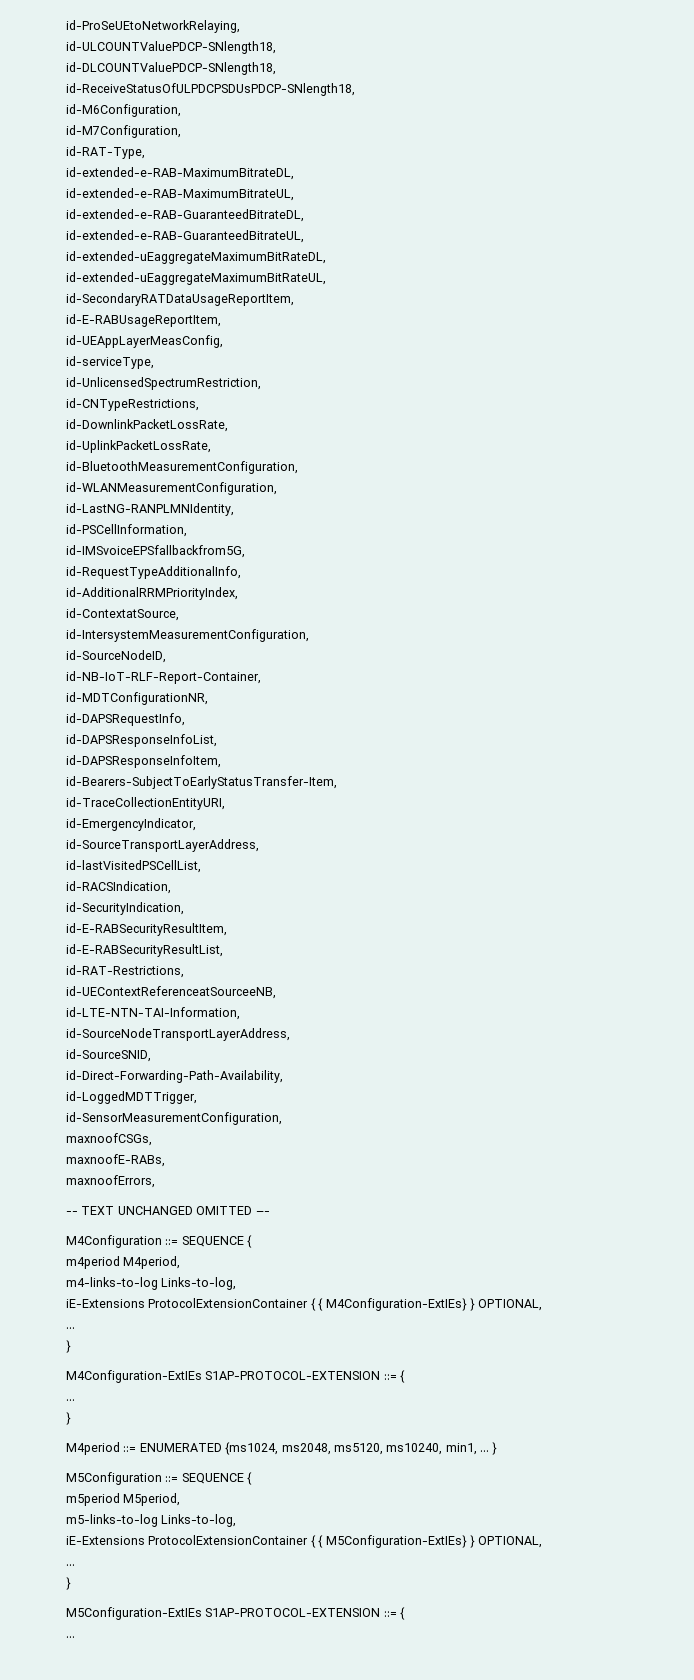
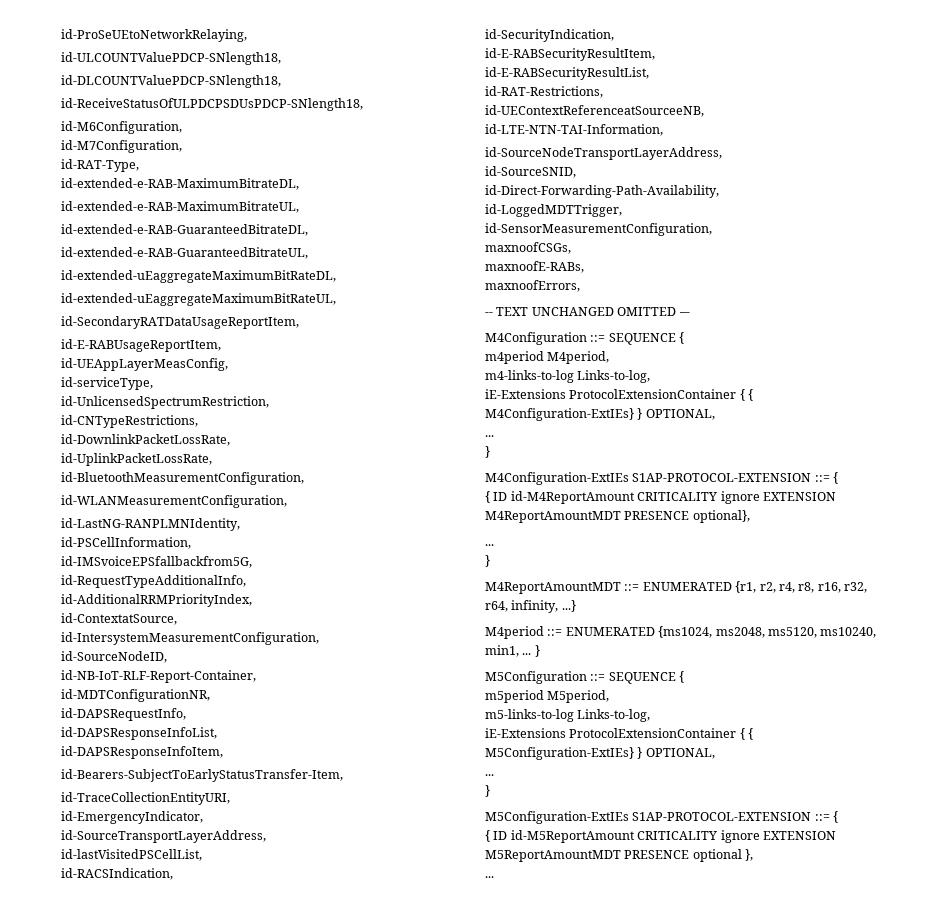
  M4Configuration-ExtIEs S1AP-PROTOCOL-EXTENSION ::= {
+ { ID id-M4ReportAmount CRITICALITY ignore EXTENSION M4ReportAmountMDT PRESENCE optional},
  ...
  }
+ M4ReportAmountMDT ::= ENUMERATED {r1, r2, r4, r8, r16, r32, r64, infinity, ...}
+ { ID id-M5ReportAmount CRITICALITY ignore EXTENSION M5ReportAmountMDT PRESENCE optional },

